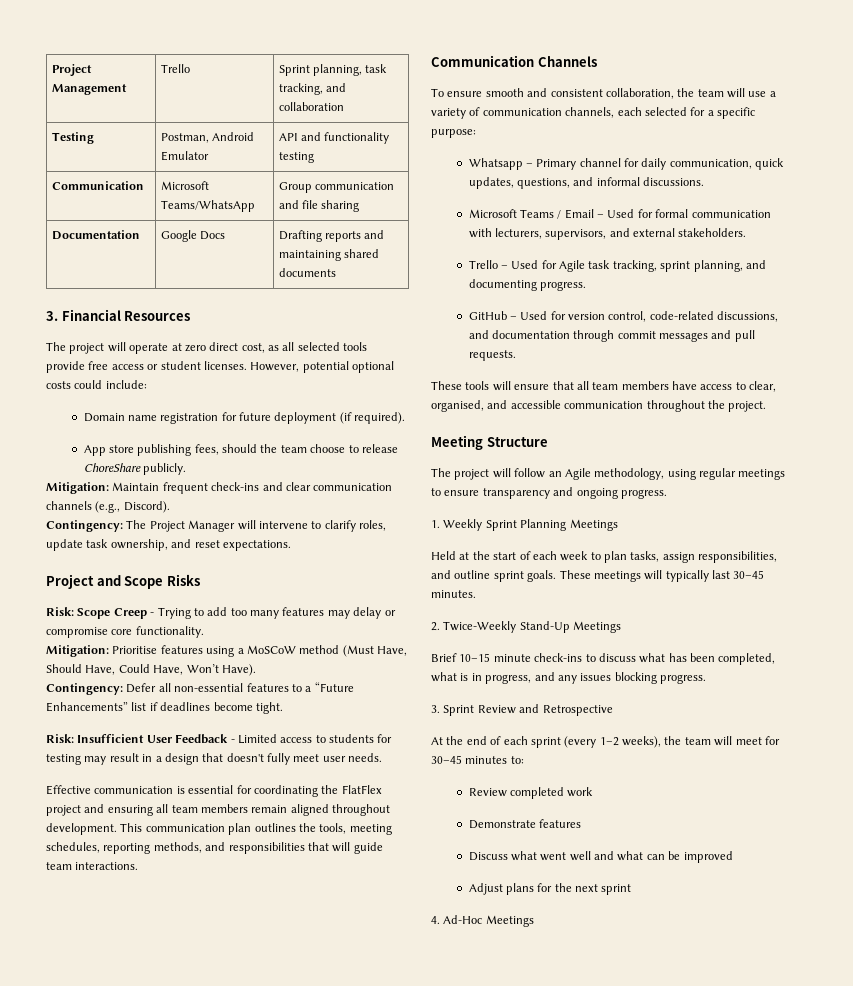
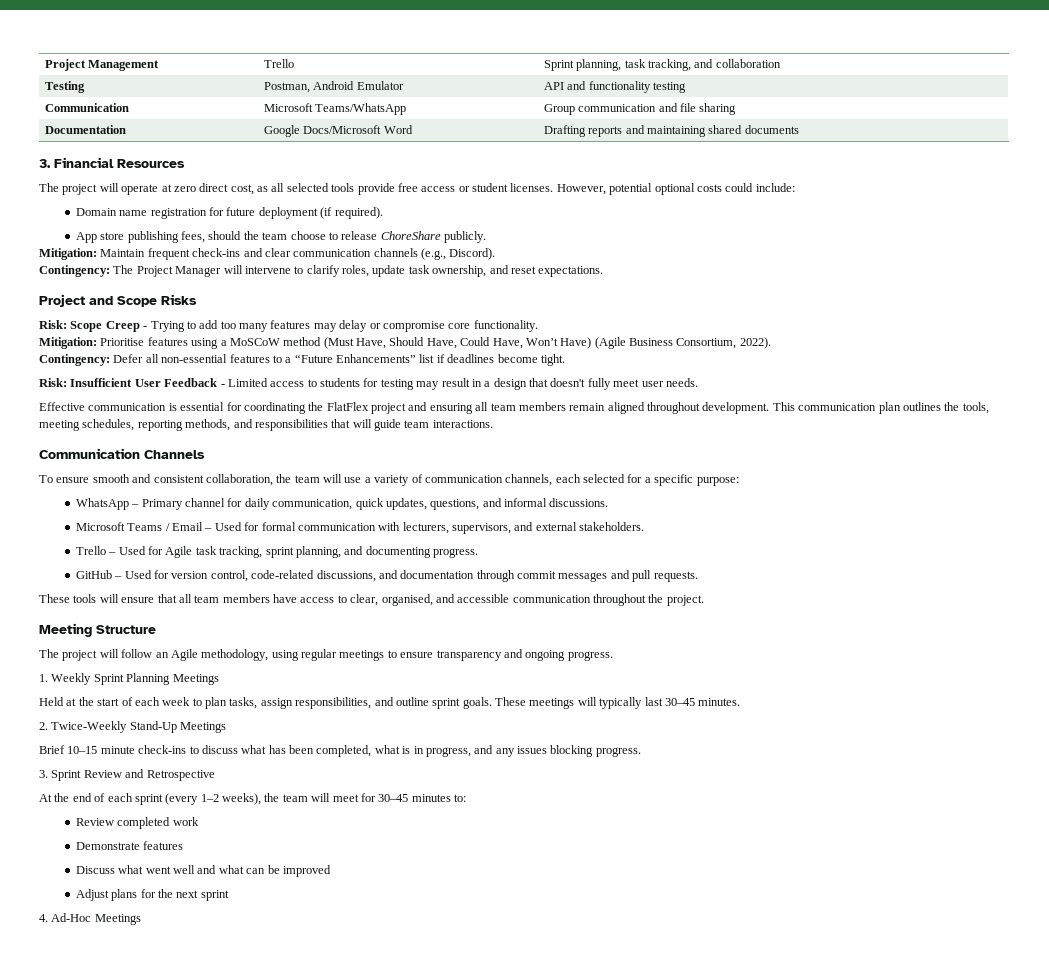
- Documentation | Google Docs | Drafting reports and maintaining shared documents
+ Documentation | Google Docs/Microsoft Word | Drafting reports and maintaining shared documents
- Mitigation: Prioritise features using a MoSCoW method (Must Have, Should Have, Could Have, Won’t Have).
+ Mitigation: Prioritise features using a MoSCoW method (Must Have, Should Have, Could Have, Won’t Have) (Agile Business Consortium, 2022).
- Whatsapp – Primary channel for daily communication, quick updates, questions, and informal discussions.
+ WhatsApp – Primary channel for daily communication, quick updates, questions, and informal discussions.

